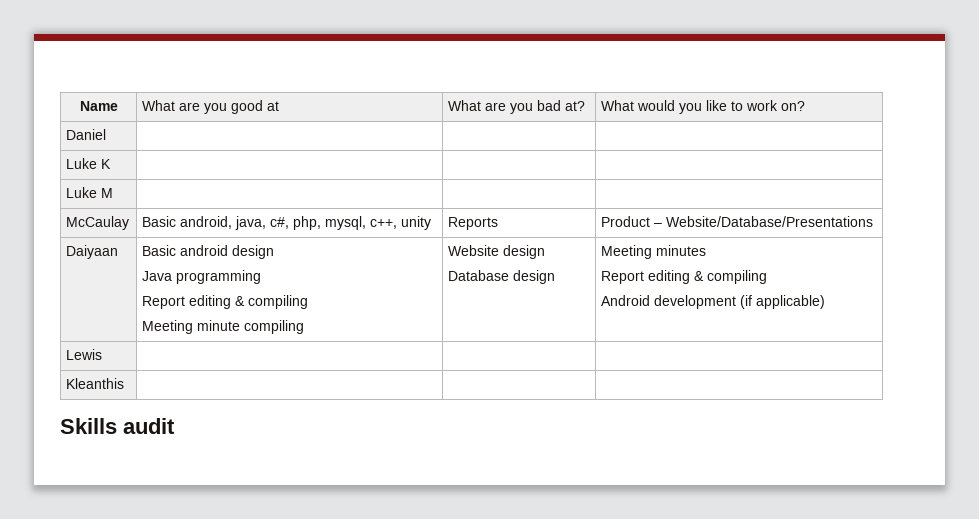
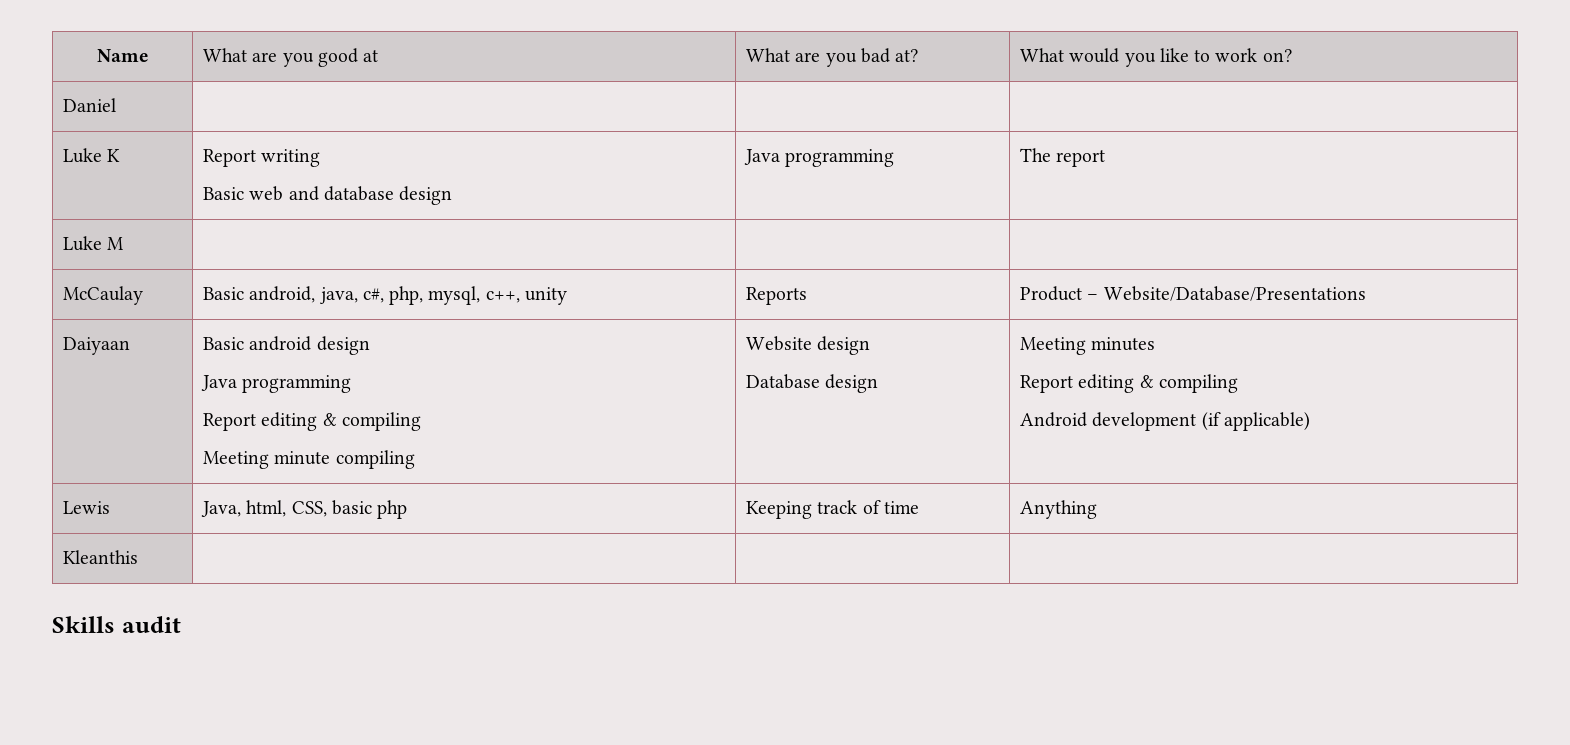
- Luke K | | |
+ Luke K | Report writing
+ Basic web and database design | Java programming | The report
- Lewis | | |
+ Lewis | Java, html, CSS, basic php | Keeping track of time | Anything

